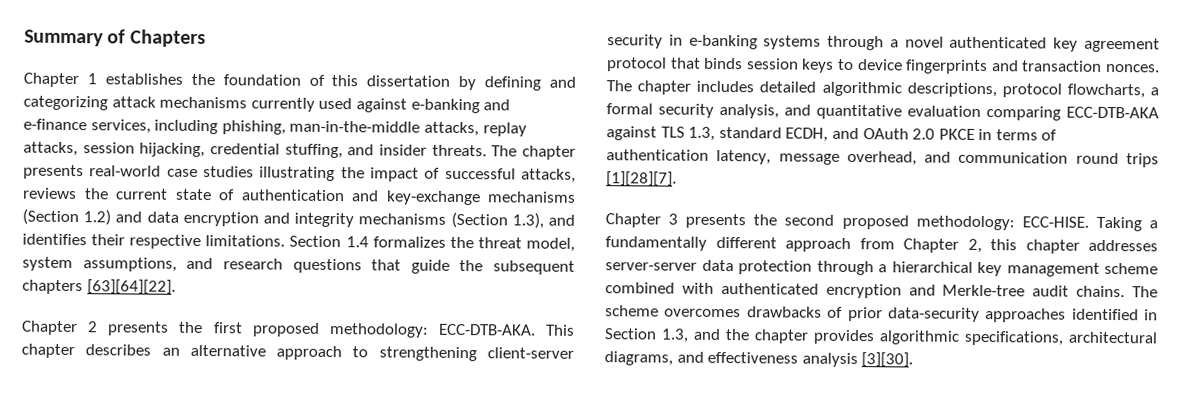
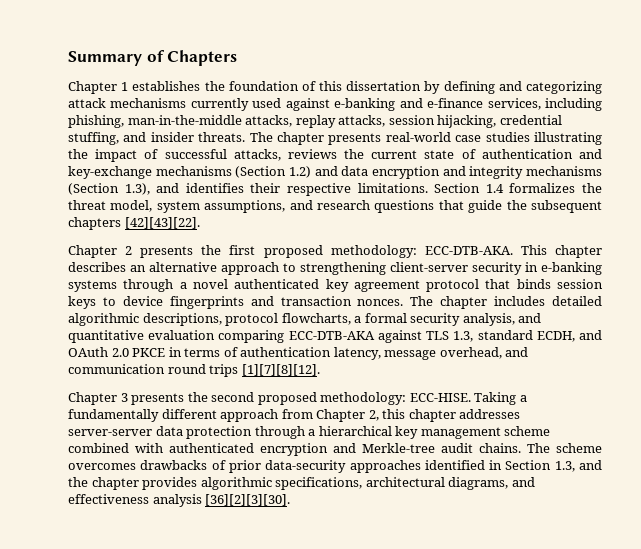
- Section 1.4 formalizes the threat model, system assumptions, and research questions that guide the subsequent chapters [63][64][22].
+ Section 1.4 formalizes the threat model, system assumptions, and research questions that guide the subsequent chapters [42][43][22].
- The chapter includes detailed algorithmic descriptions, protocol flowcharts, a formal security analysis, and quantitative evaluation comparing ECC-DTB-AKA against TLS 1.3, standard ECDH, and OAuth 2.0 PKCE in terms of authentication latency, message overhead, and communication round trips [1][28][7].
+ The chapter includes detailed algorithmic descriptions, protocol flowcharts, a formal security analysis, and quantitative evaluation comparing ECC-DTB-AKA against TLS 1.3, standard ECDH, and OAuth 2.0 PKCE in terms of authentication latency, message overhead, and communication round trips [1][7][8][12].
- The scheme overcomes drawbacks of prior data-security approaches identified in Section 1.3, and the chapter provides algorithmic specifications, architectural diagrams, and effectiveness analysis [3][30].
+ The scheme overcomes drawbacks of prior data-security approaches identified in Section 1.3, and the chapter provides algorithmic specifications, architectural diagrams, and effectiveness analysis [36][2][3][30].

